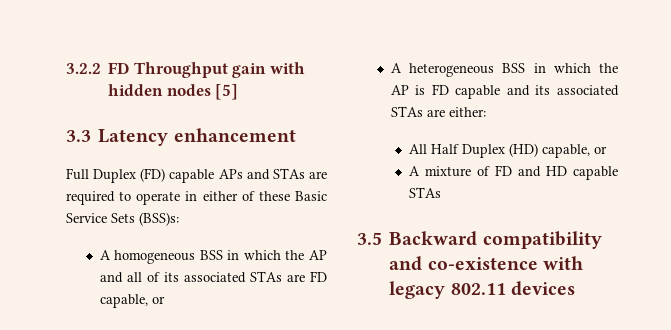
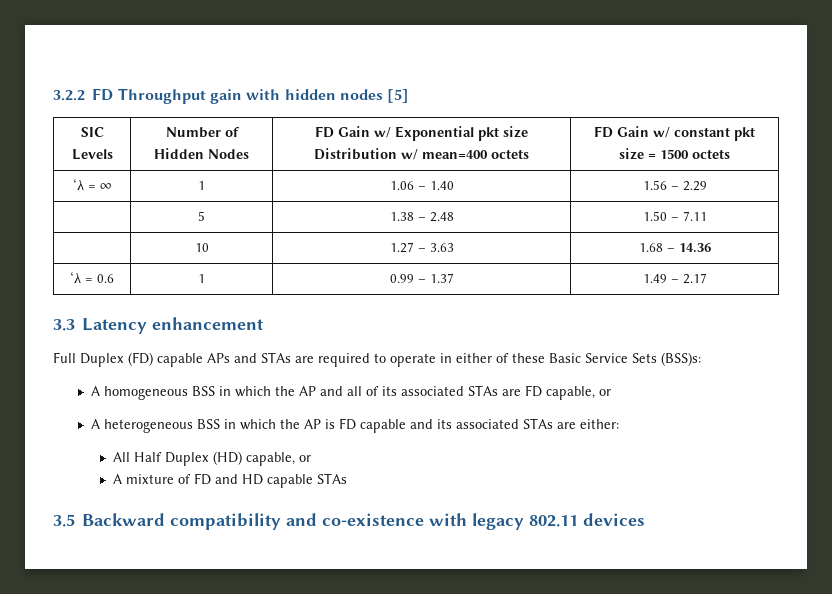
+ SIC Levels | Number of Hidden Nodes | FD Gain w/ Exponential pkt size Distribution w/ mean=400 octets | FD Gain w/ constant pkt size = 1500 octets
+ ‘λ = ∞ | 1 | 1.06 – 1.40 | 1.56 – 2.29
+ | 5 | 1.38 – 2.48 | 1.50 – 7.11
+ | 10 | 1.27 – 3.63 | 1.68 – 14.36
+ ‘λ = 0.6 | 1 | 0.99 – 1.37 | 1.49 – 2.17

